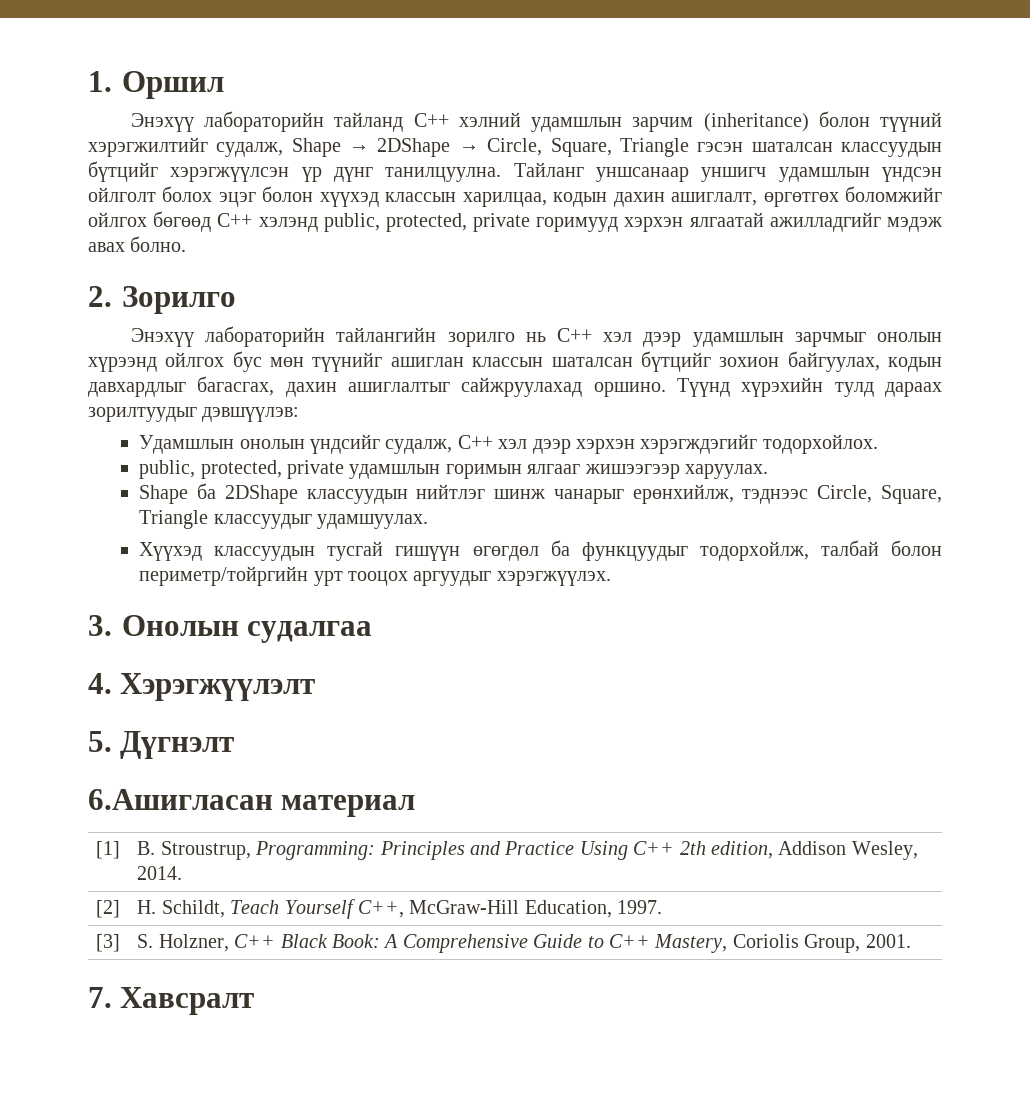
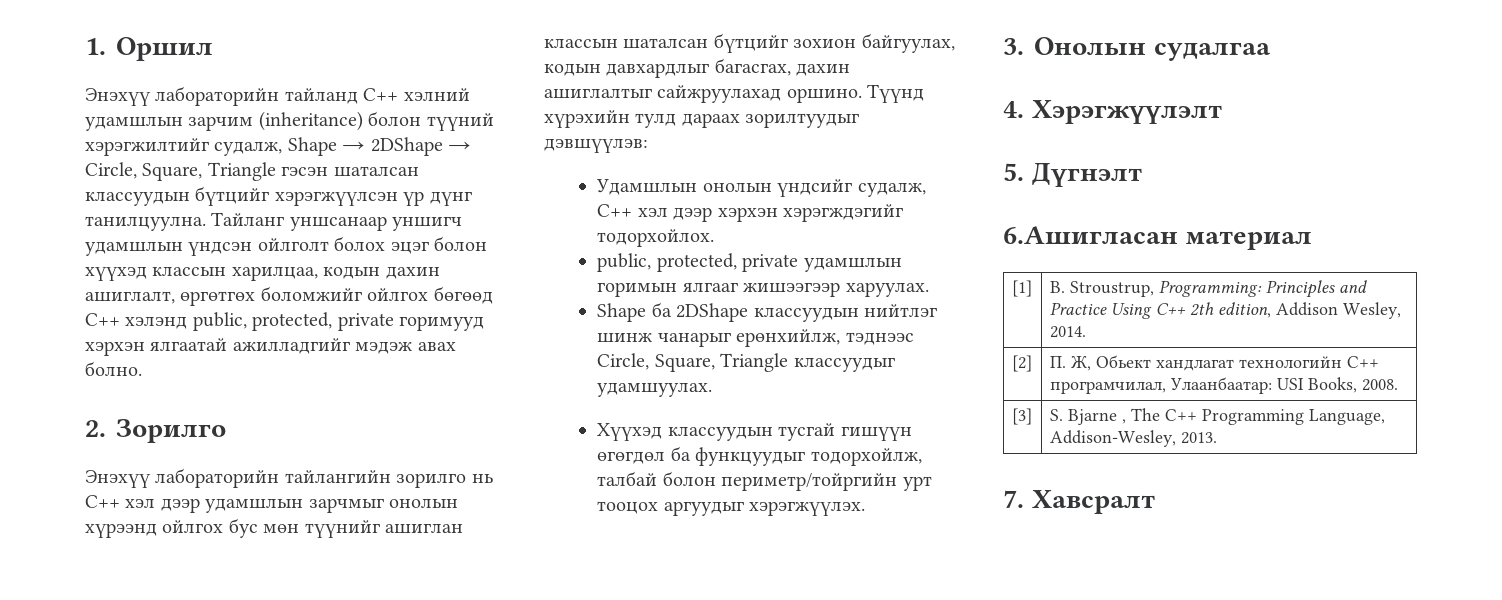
- [2] | H. Schildt, Teach Yourself C++, McGraw-Hill Education, 1997.
- [3] | S. Holzner, C++ Black Book: A Comprehensive Guide to C++ Mastery, Coriolis Group, 2001.
+ [2] | П. Ж, Обьект хандлагат технологийн С++ програмчилал, Улаанбаатар: USI Books, 2008.
+ [3] | S. Bjarne , The C++ Programming Language, Addison-Wesley, 2013.

